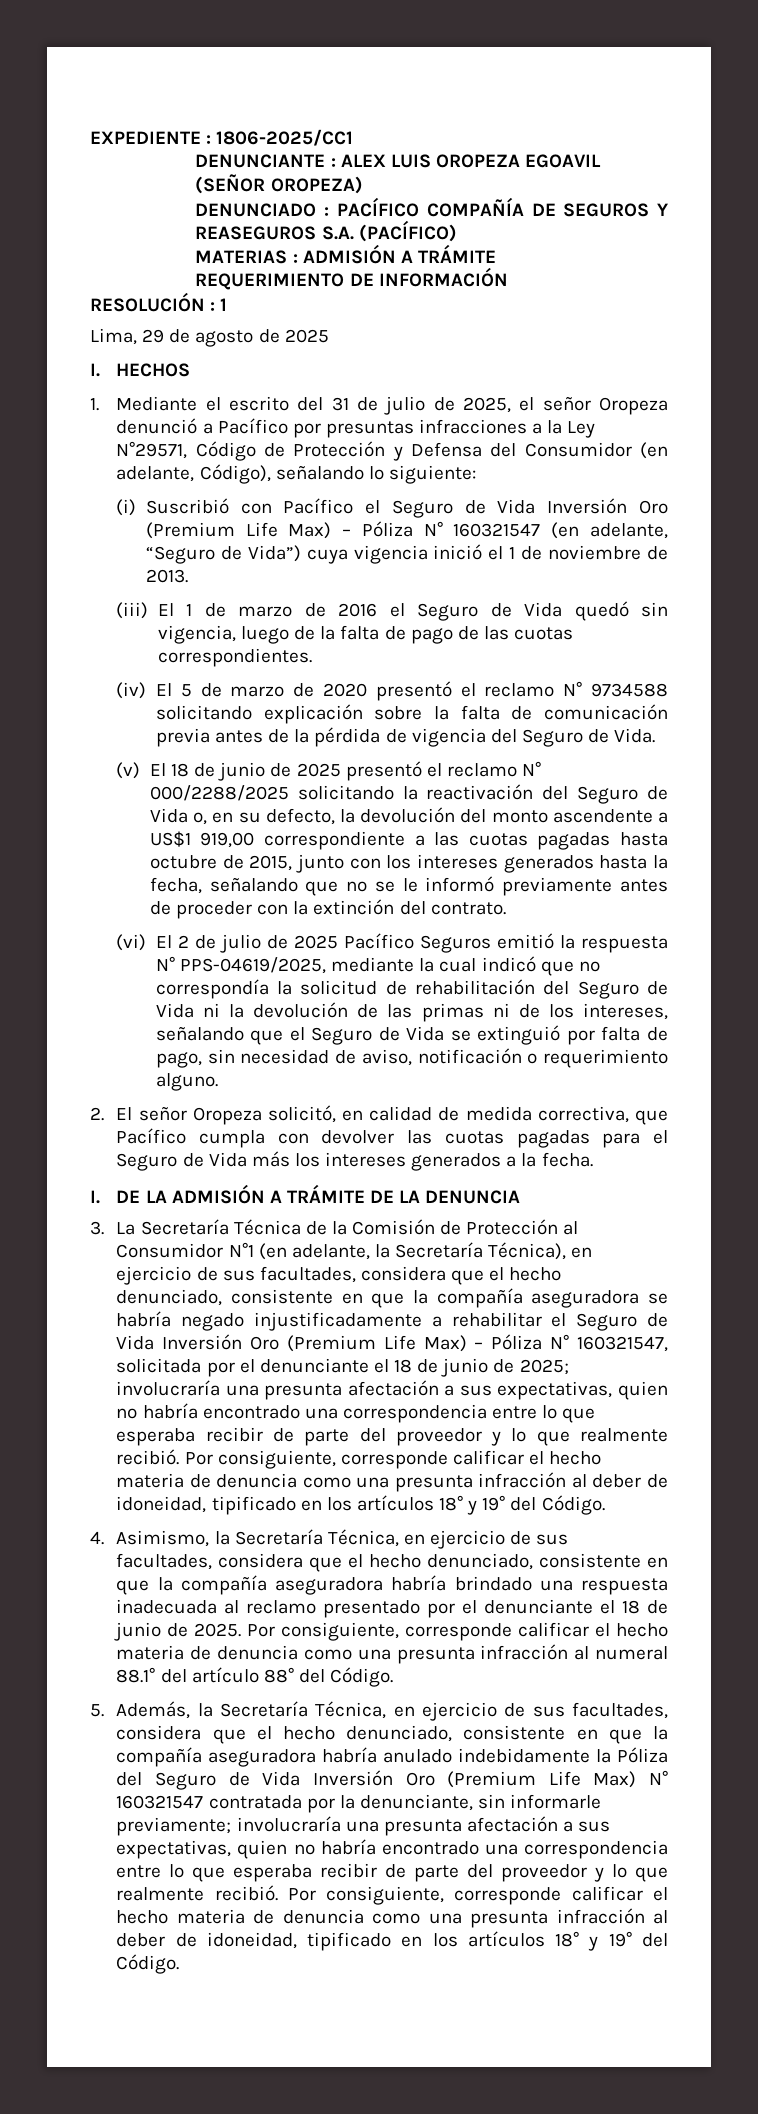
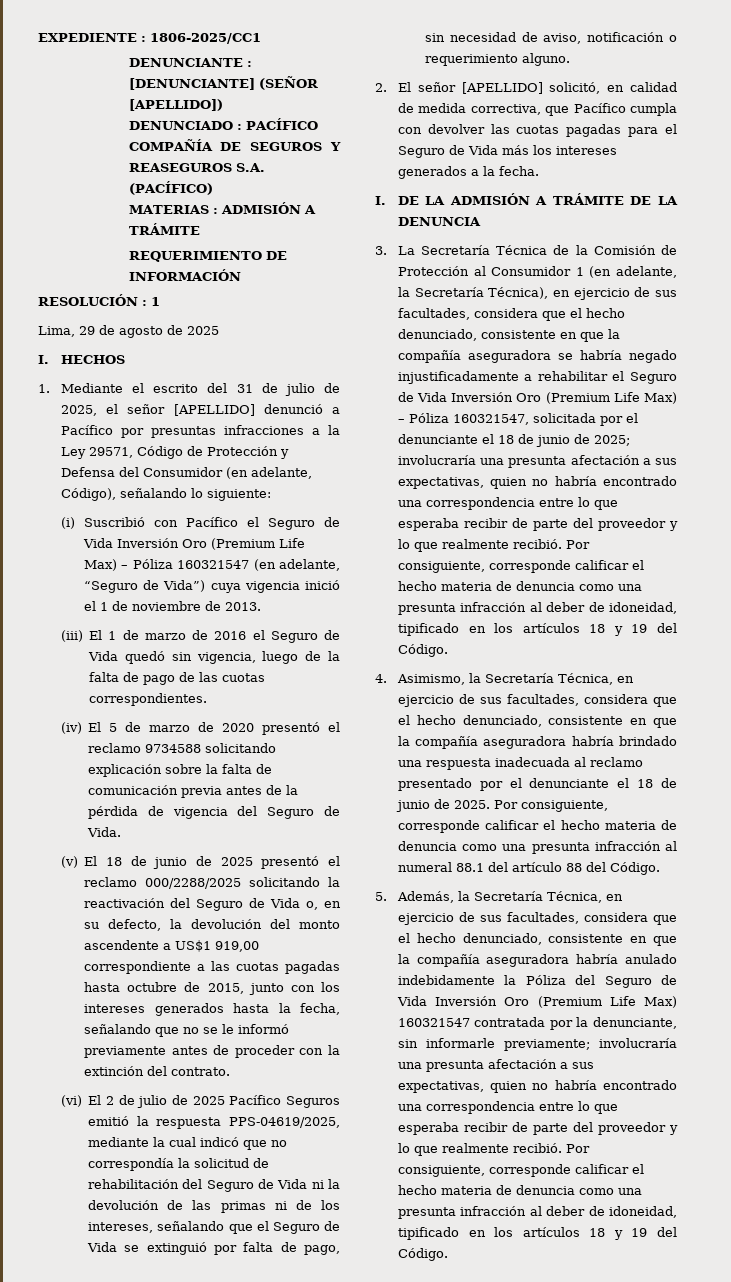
- DENUNCIANTE : ALEX LUIS OROPEZA EGOAVIL (SEÑOR OROPEZA)
+ DENUNCIANTE : [DENUNCIANTE] (SEÑOR [APELLIDO])
- 1. Mediante el escrito del 31 de julio de 2025, el señor Oropeza denunció a Pacífico por presuntas infracciones a la Ley N°29571, Código de Protección y Defensa del Consumidor (en adelante, Código), señalando lo siguiente:
+ 1. Mediante el escrito del 31 de julio de 2025, el señor [APELLIDO] denunció a Pacífico por presuntas infracciones a la Ley 29571, Código de Protección y Defensa del Consumidor (en adelante, Código), señalando lo siguiente:
- (i) Suscribió con Pacífico el Seguro de Vida Inversión Oro (Premium Life Max) – Póliza N° 160321547 (en adelante, “Seguro de Vida”) cuya vigencia inició el 1 de noviembre de 2013.
+ (i) Suscribió con Pacífico el Seguro de Vida Inversión Oro (Premium Life Max) – Póliza 160321547 (en adelante, “Seguro de Vida”) cuya vigencia inició el 1 de noviembre de 2013.
- (iv) El 5 de marzo de 2020 presentó el reclamo N° 9734588 solicitando explicación sobre la falta de comunicación previa antes de la pérdida de vigencia del Seguro de Vida.
+ (iv) El 5 de marzo de 2020 presentó el reclamo 9734588 solicitando explicación sobre la falta de comunicación previa antes de la pérdida de vigencia del Seguro de Vida.
- (v) El 18 de junio de 2025 presentó el reclamo N° 000/2288/2025 solicitando la reactivación del Seguro de Vida o, en su defecto, la devolución del monto ascendente a US$1 919,00 correspondiente a las cuotas pagadas hasta octubre de 2015, junto con los intereses generados hasta la fecha, señalando que no se le informó previamente antes de proceder con la extinción del contrato.
+ (v) El 18 de junio de 2025 presentó el reclamo 000/2288/2025 solicitando la reactivación del Seguro de Vida o, en su defecto, la devolución del monto ascendente a US$1 919,00 correspondiente a las cuotas pagadas hasta octubre de 2015, junto con los intereses generados hasta la fecha, señalando que no se le informó previamente antes de proceder con la extinción del contrato.
- (vi) El 2 de julio de 2025 Pacífico Seguros emitió la respuesta N° PPS-04619/2025, mediante la cual indicó que no correspondía la solicitud de rehabilitación del Seguro de Vida ni la devolución de las primas ni de los intereses, señalando que el Seguro de Vida se extinguió por falta de pago, sin necesidad de aviso, notificación o requerimiento alguno.
+ (vi) El 2 de julio de 2025 Pacífico Seguros emitió la respuesta PPS-04619/2025, mediante la cual indicó que no correspondía la solicitud de rehabilitación del Seguro de Vida ni la devolución de las primas ni de los intereses, señalando que el Seguro de Vida se extinguió por falta de pago, sin necesidad de aviso, notificación o requerimiento alguno.
- 2. El señor Oropeza solicitó, en calidad de medida correctiva, que Pacífico cumpla con devolver las cuotas pagadas para el Seguro de Vida más los intereses generados a la fecha.
+ 2. El señor [APELLIDO] solicitó, en calidad de medida correctiva, que Pacífico cumpla con devolver las cuotas pagadas para el Seguro de Vida más los intereses generados a la fecha.
- 3. La Secretaría Técnica de la Comisión de Protección al Consumidor N°1 (en adelante, la Secretaría Técnica), en ejercicio de sus facultades, considera que el hecho denunciado, consistente en que la compañía aseguradora se habría negado injustificadamente a rehabilitar el Seguro de Vida Inversión Oro (Premium Life Max) – Póliza N° 160321547, solicitada por el denunciante el 18 de junio de 2025; involucraría una presunta afectación a sus expectativas, quien no habría encontrado una correspondencia entre lo que esperaba recibir de parte del proveedor y lo que realmente recibió. Por consiguiente, corresponde calificar el hecho materia de denuncia como una presunta infracción al deber de idoneidad, tipificado en los artículos 18° y 19° del Código.
+ 3. La Secretaría Técnica de la Comisión de Protección al Consumidor 1 (en adelante, la Secretaría Técnica), en ejercicio de sus facultades, considera que el hecho denunciado, consistente en que la compañía aseguradora se habría negado injustificadamente a rehabilitar el Seguro de Vida Inversión Oro (Premium Life Max) – Póliza 160321547, solicitada por el denunciante el 18 de junio de 2025; involucraría una presunta afectación a sus expectativas, quien no habría encontrado una correspondencia entre lo que esperaba recibir de parte del proveedor y lo que realmente recibió. Por consiguiente, corresponde calificar el hecho materia de denuncia como una presunta infracción al deber de idoneidad, tipificado en los artículos 18 y 19 del Código.
- Por consiguiente, corresponde calificar el hecho materia de denuncia como una presunta infracción al numeral 88.1° del artículo 88° del Código.
+ Por consiguiente, corresponde calificar el hecho materia de denuncia como una presunta infracción al numeral 88.1 del artículo 88 del Código.
- 5. Además, la Secretaría Técnica, en ejercicio de sus facultades, considera que el hecho denunciado, consistente en que la compañía aseguradora habría anulado indebidamente la Póliza del Seguro de Vida Inversión Oro (Premium Life Max) N° 160321547 contratada por la denunciante, sin informarle previamente; involucraría una presunta afectación a sus expectativas, quien no habría encontrado una correspondencia entre lo que esperaba recibir de parte del proveedor y lo que realmente recibió. Por consiguiente, corresponde calificar el hecho materia de denuncia como una presunta infracción al deber de idoneidad, tipificado en los artículos 18° y 19° del Código.
+ 5. Además, la Secretaría Técnica, en ejercicio de sus facultades, considera que el hecho denunciado, consistente en que la compañía aseguradora habría anulado indebidamente la Póliza del Seguro de Vida Inversión Oro (Premium Life Max) 160321547 contratada por la denunciante, sin informarle previamente; involucraría una presunta afectación a sus expectativas, quien no habría encontrado una correspondencia entre lo que esperaba recibir de parte del proveedor y lo que realmente recibió. Por consiguiente, corresponde calificar el hecho materia de denuncia como una presunta infracción al deber de idoneidad, tipificado en los artículos 18 y 19 del Código.

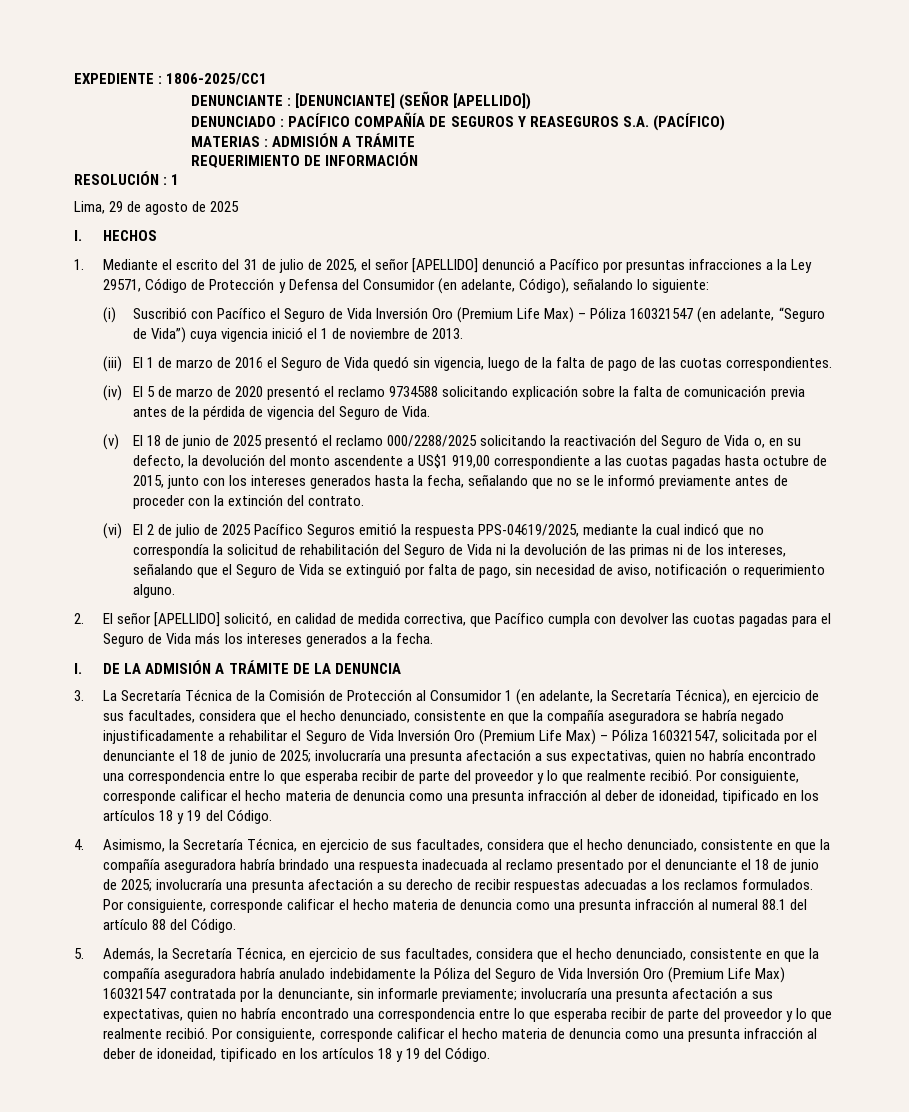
- 4. Asimismo, la Secretaría Técnica, en ejercicio de sus facultades, considera que el hecho denunciado, consistente en que la compañía aseguradora habría brindado una respuesta inadecuada al reclamo presentado por el denunciante el 18 de junio de 2025.
+ 4. Asimismo, la Secretaría Técnica, en ejercicio de sus facultades, considera que el hecho denunciado, consistente en que la compañía aseguradora habría brindado una respuesta inadecuada al reclamo presentado por el denunciante el 18 de junio de 2025; involucraría una presunta afectación a su derecho de recibir respuestas adecuadas a los reclamos formulados.

